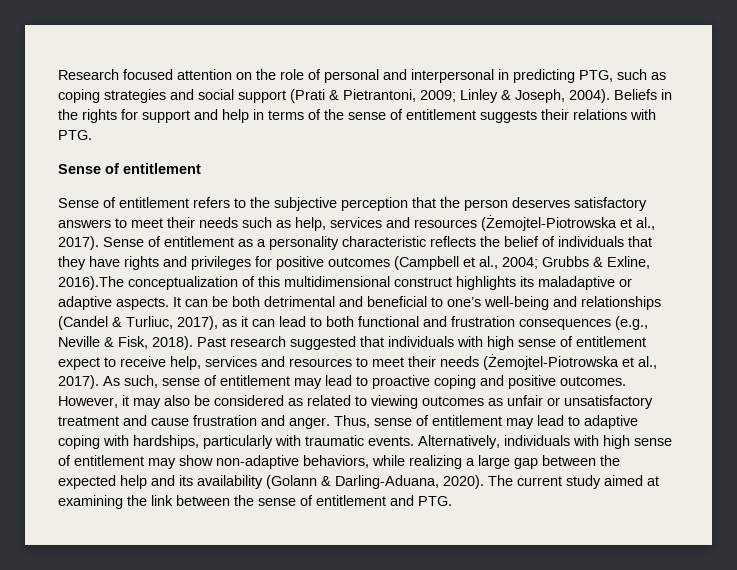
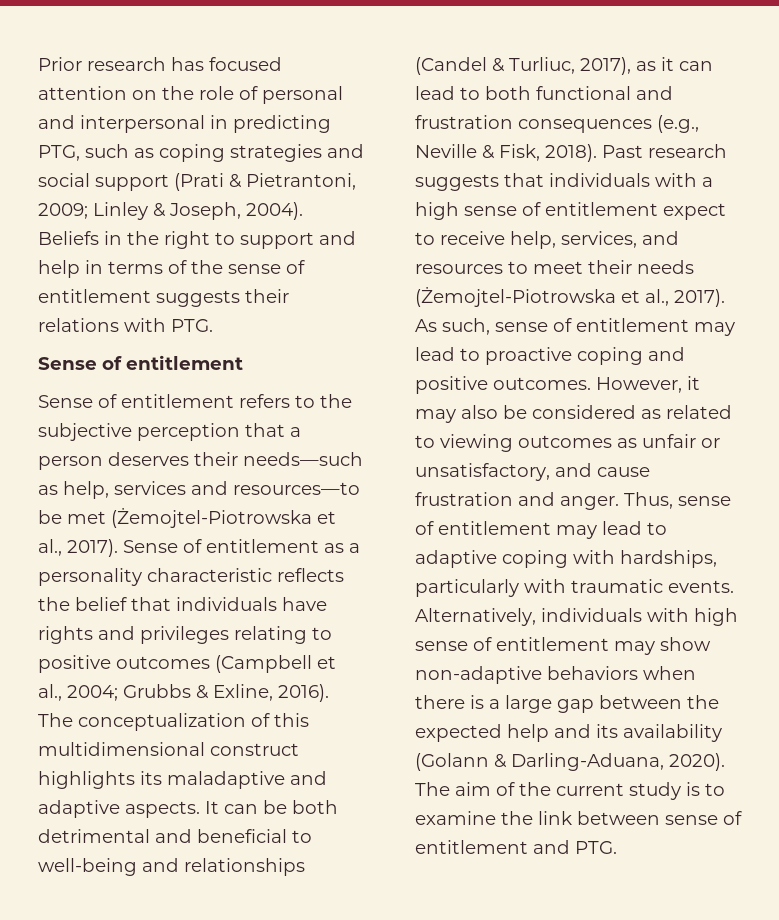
- Research focused attention on the role of personal and interpersonal in predicting PTG, such as coping strategies and social support (Prati & Pietrantoni, 2009; Linley & Joseph, 2004).
+ Prior research has focused attention on the role of personal and interpersonal in predicting PTG, such as coping strategies and social support (Prati & Pietrantoni, 2009; Linley & Joseph, 2004).
- Beliefs in the rights for support and help in terms of the sense of entitlement suggests their relations with PTG.
+ Beliefs in the right to support and help in terms of the sense of entitlement suggests their relations with PTG.
- Sense of entitlement refers to the subjective perception that the person deserves satisfactory answers to meet their needs such as help, services and resources (Żemojtel-Piotrowska et al., 2017).
+ Sense of entitlement refers to the subjective perception that a person deserves their needs—such as help, services and resources—to be met (Żemojtel-Piotrowska et al., 2017).
- Sense of entitlement as a personality characteristic reflects the belief of individuals that they have rights and privileges for positive outcomes (Campbell et al., 2004; Grubbs & Exline, 2016).The conceptualization of this multidimensional construct highlights its maladaptive or adaptive aspects.
+ Sense of entitlement as a personality characteristic reflects the belief that individuals have rights and privileges relating to positive outcomes (Campbell et al., 2004; Grubbs & Exline, 2016). The conceptualization of this multidimensional construct highlights its maladaptive and adaptive aspects.
- It can be both detrimental and beneficial to one’s well-being and relationships (Candel & Turliuc, 2017), as it can lead to both functional and frustration consequences (e.g., Neville & Fisk, 2018).
+ It can be both detrimental and beneficial to well-being and relationships (Candel & Turliuc, 2017), as it can lead to both functional and frustration consequences (e.g., Neville & Fisk, 2018).
- Past research suggested that individuals with high sense of entitlement expect to receive help, services and resources to meet their needs (Żemojtel-Piotrowska et al., 2017).
+ Past research suggests that individuals with a high sense of entitlement expect to receive help, services, and resources to meet their needs (Żemojtel-Piotrowska et al., 2017).
- However, it may also be considered as related to viewing outcomes as unfair or unsatisfactory treatment and cause frustration and anger.
+ However, it may also be considered as related to viewing outcomes as unfair or unsatisfactory, and cause frustration and anger.
- Alternatively, individuals with high sense of entitlement may show non-adaptive behaviors, while realizing a large gap between the expected help and its availability (Golann & Darling-Aduana, 2020).
+ Alternatively, individuals with high sense of entitlement may show non-adaptive behaviors when there is a large gap between the expected help and its availability (Golann & Darling-Aduana, 2020).
- The current study aimed at examining the link between the sense of entitlement and PTG.
+ The aim of the current study is to examine the link between sense of entitlement and PTG.

